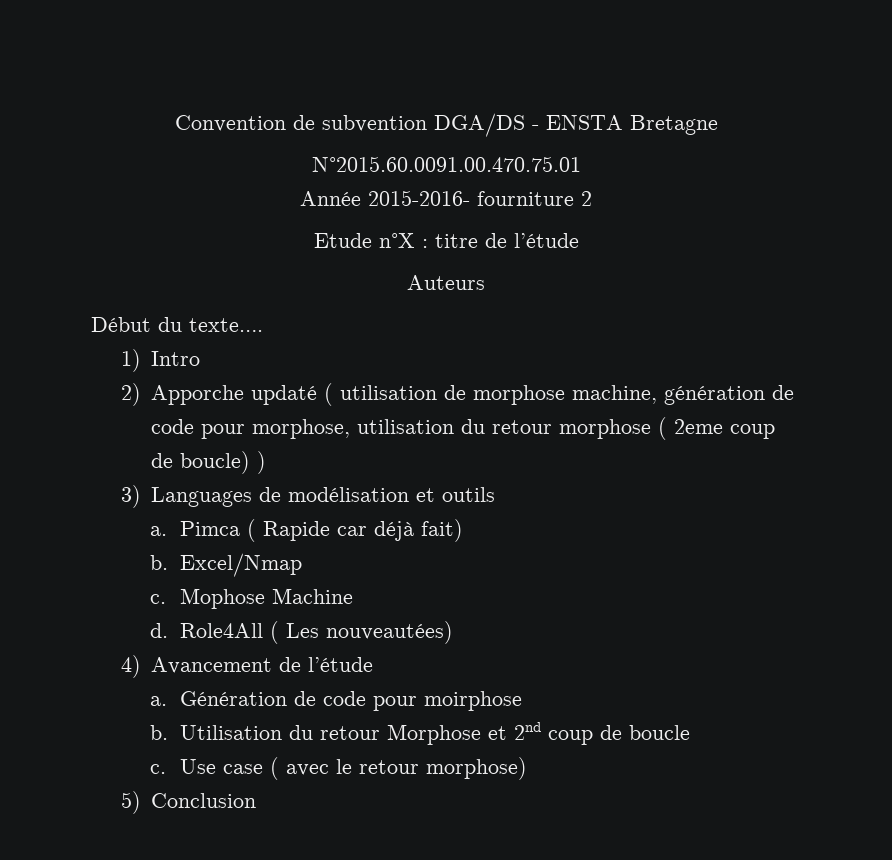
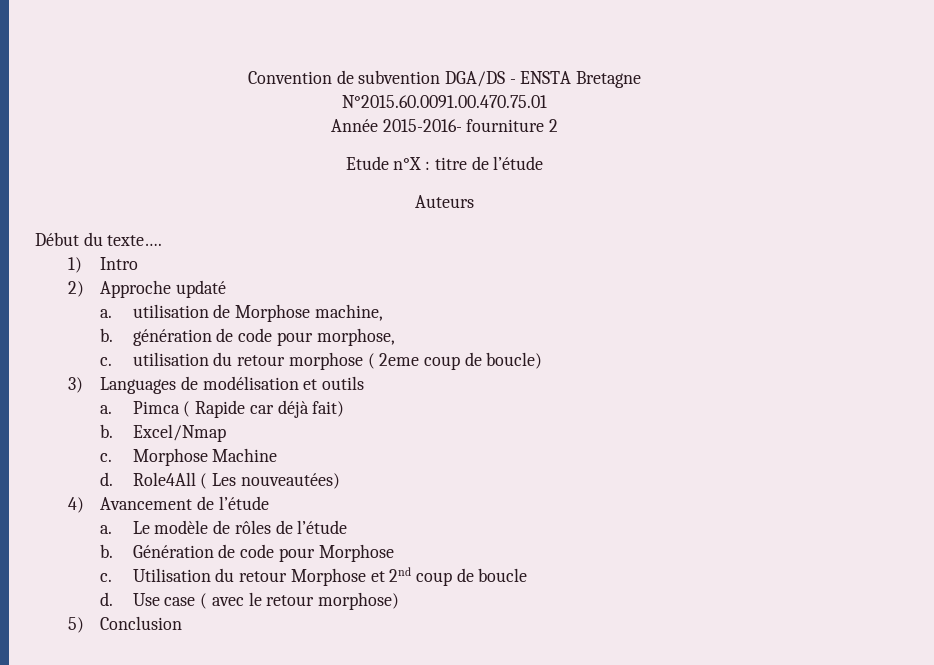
- 2) Apporche updaté ( utilisation de morphose machine, génération de code pour morphose, utilisation du retour morphose ( 2eme coup de boucle) )
+ 2) Approche updaté
+ a. utilisation de Morphose machine,
+ b. génération de code pour morphose,
+ c. utilisation du retour morphose ( 2eme coup de boucle)
- Mophose Machine
+ Morphose Machine
+ Le modèle de rôles de l’étude
+ b.
- Génération de code pour moirphose
- b.
+ Génération de code pour Morphose
+ c.
  Utilisation du retour Morphose et 2nd coup de boucle
- c.
+ d.

